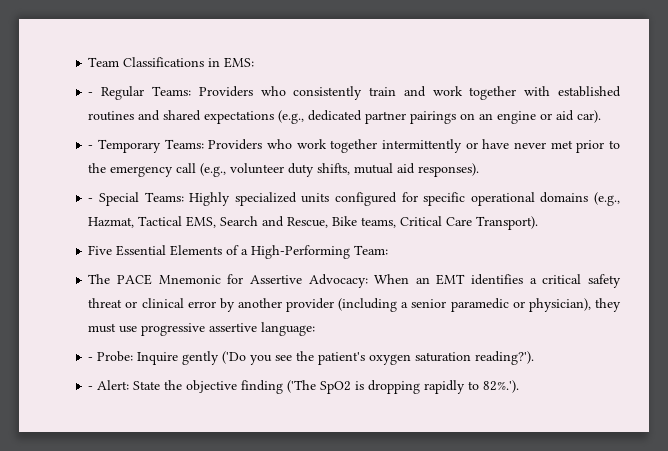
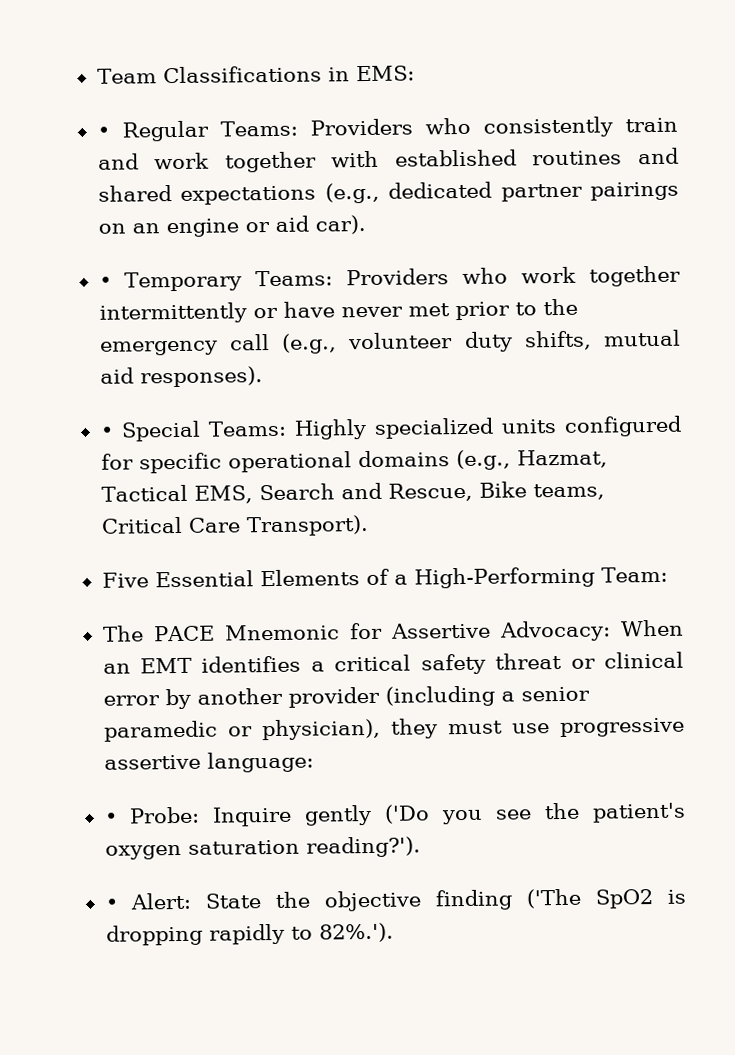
- - Regular Teams: Providers who consistently train and work together with established routines and shared expectations (e.g., dedicated partner pairings on an engine or aid car).
+ • Regular Teams: Providers who consistently train and work together with established routines and shared expectations (e.g., dedicated partner pairings on an engine or aid car).
- - Temporary Teams: Providers who work together intermittently or have never met prior to the emergency call (e.g., volunteer duty shifts, mutual aid responses).
+ • Temporary Teams: Providers who work together intermittently or have never met prior to the emergency call (e.g., volunteer duty shifts, mutual aid responses).
- - Special Teams: Highly specialized units configured for specific operational domains (e.g., Hazmat, Tactical EMS, Search and Rescue, Bike teams, Critical Care Transport).
+ • Special Teams: Highly specialized units configured for specific operational domains (e.g., Hazmat, Tactical EMS, Search and Rescue, Bike teams, Critical Care Transport).
- - Probe: Inquire gently ('Do you see the patient's oxygen saturation reading?').
+ • Probe: Inquire gently ('Do you see the patient's oxygen saturation reading?').
- - Alert: State the objective finding ('The SpO2 is dropping rapidly to 82%.').
+ • Alert: State the objective finding ('The SpO2 is dropping rapidly to 82%.').

